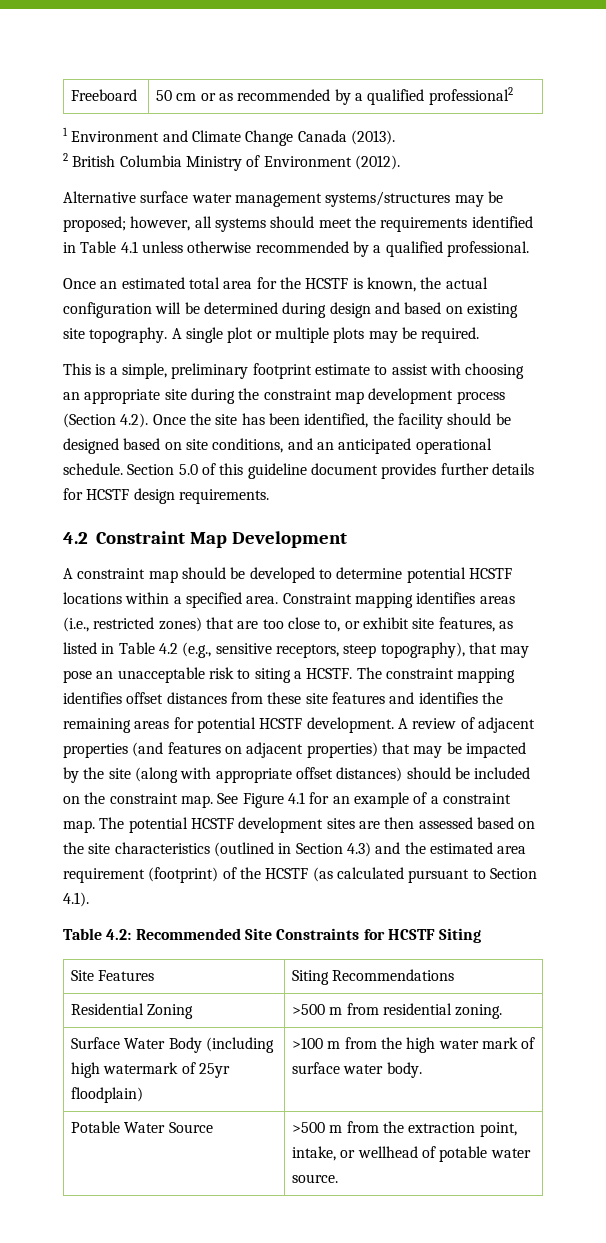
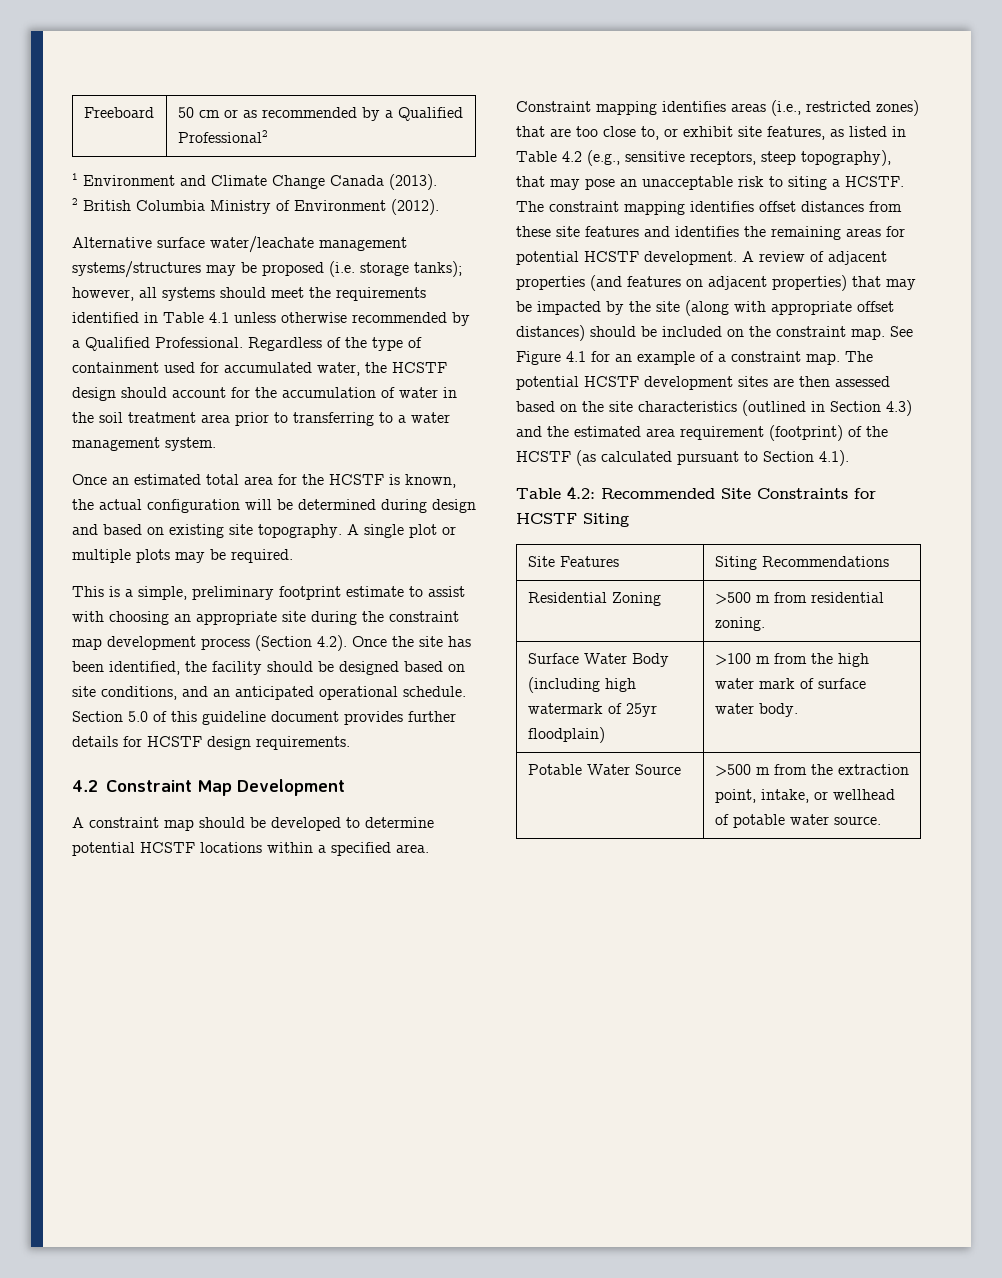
- Freeboard | 50 cm or as recommended by a qualified professional2
+ Freeboard | 50 cm or as recommended by a Qualified Professional2
- Alternative surface water management systems/structures may be proposed; however, all systems should meet the requirements identified in Table 4.1 unless otherwise recommended by a qualified professional.
+ Alternative surface water/leachate management systems/structures may be proposed (i.e. storage tanks); however, all systems should meet the requirements identified in Table 4.1 unless otherwise recommended by a Qualified Professional. Regardless of the type of containment used for accumulated water, the HCSTF design should account for the accumulation of water in the soil treatment area prior to transferring to a water management system.

